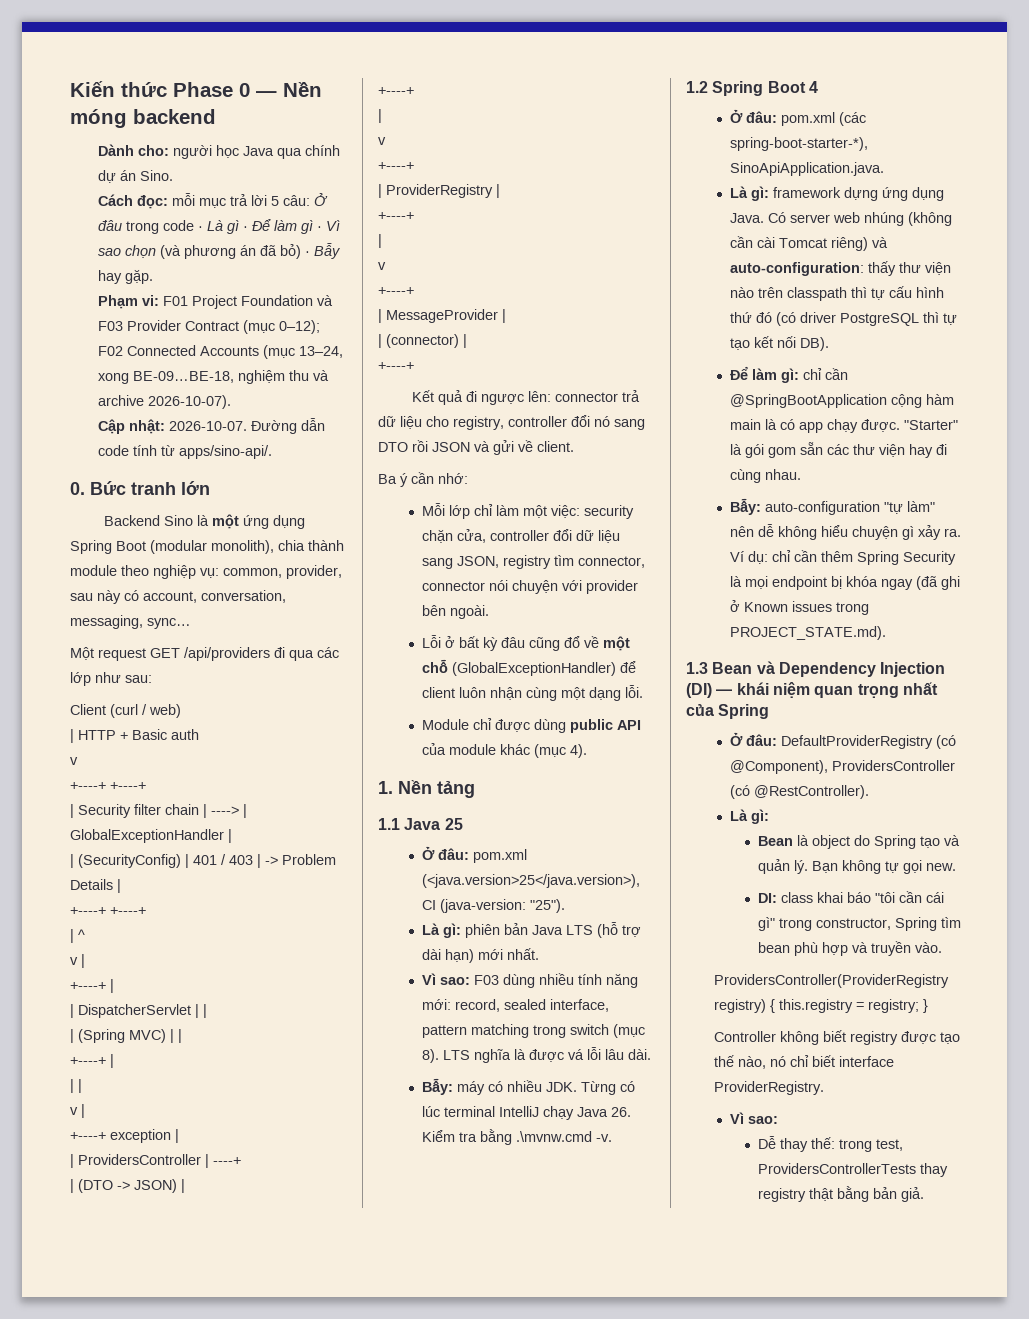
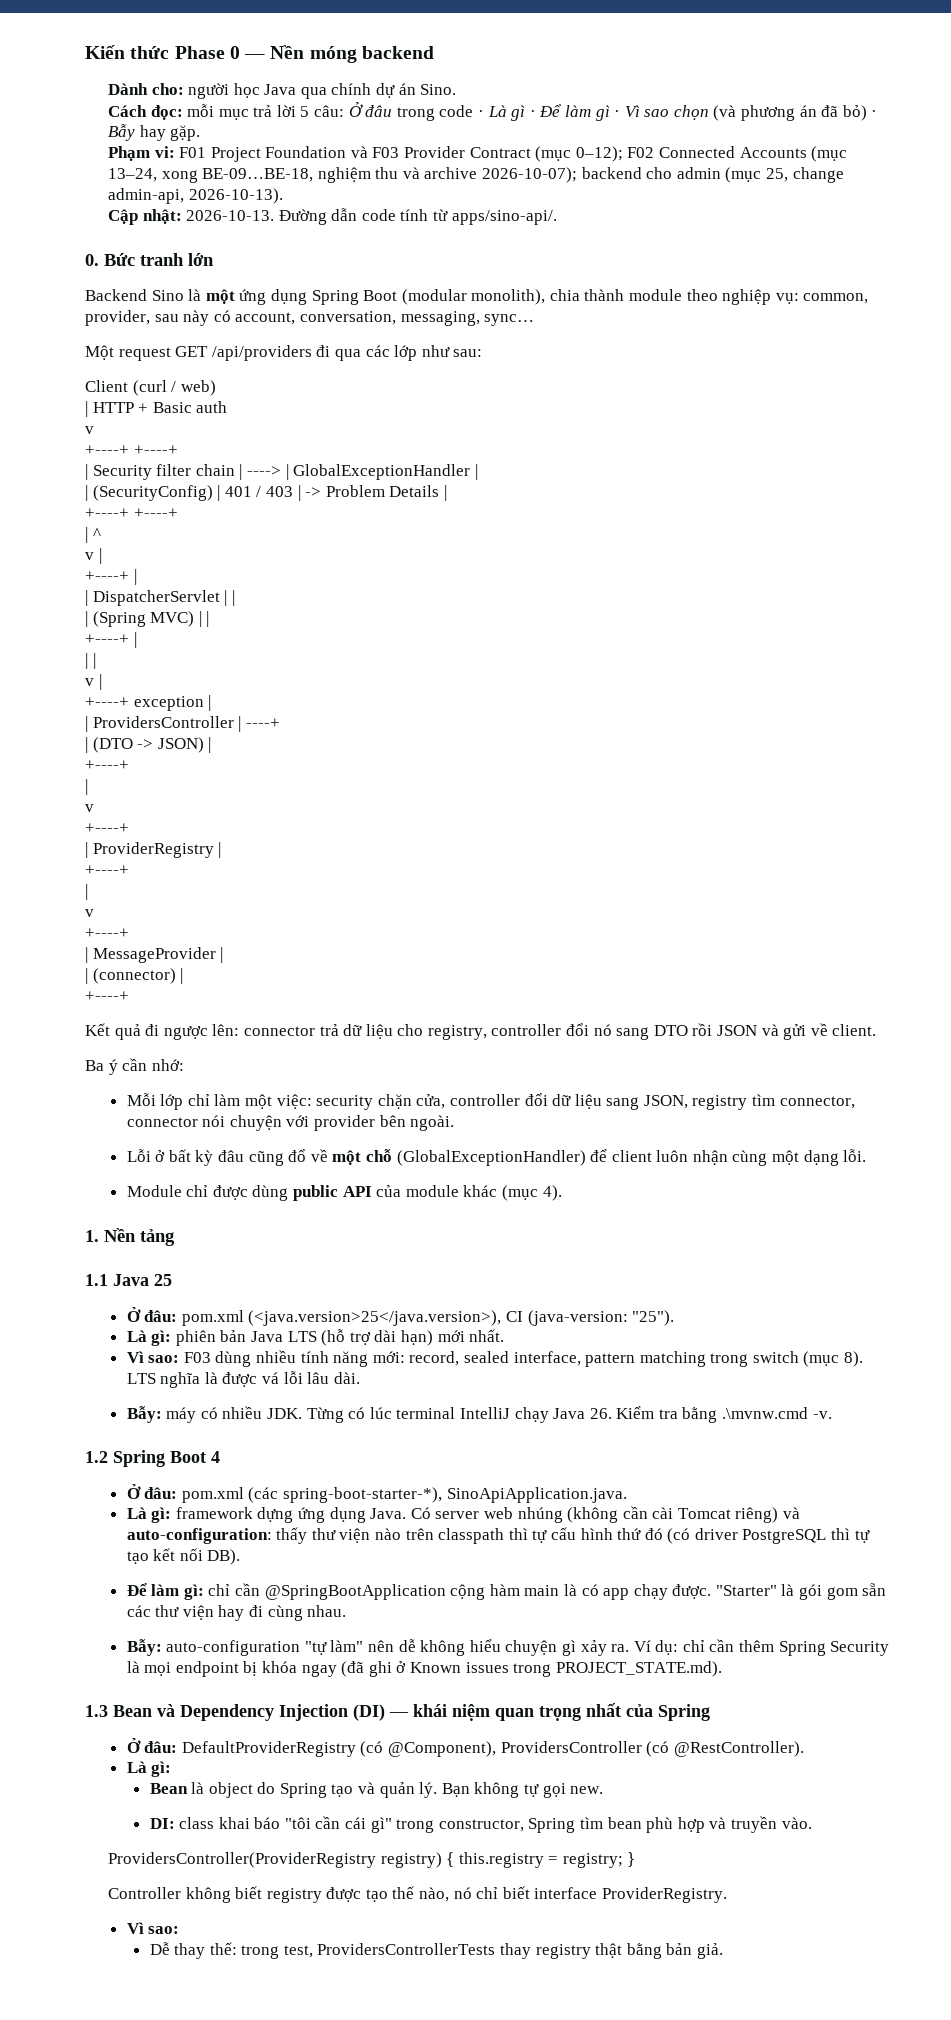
- Phạm vi: F01 Project Foundation và F03 Provider Contract (mục 0–12); F02 Connected Accounts (mục 13–24, xong BE-09…BE-18, nghiệm thu và archive 2026-10-07).
+ Phạm vi: F01 Project Foundation và F03 Provider Contract (mục 0–12); F02 Connected Accounts (mục 13–24, xong BE-09…BE-18, nghiệm thu và archive 2026-10-07); backend cho admin (mục 25, change admin-api, 2026-10-13).
- Cập nhật: 2026-10-07.
+ Cập nhật: 2026-10-13.

